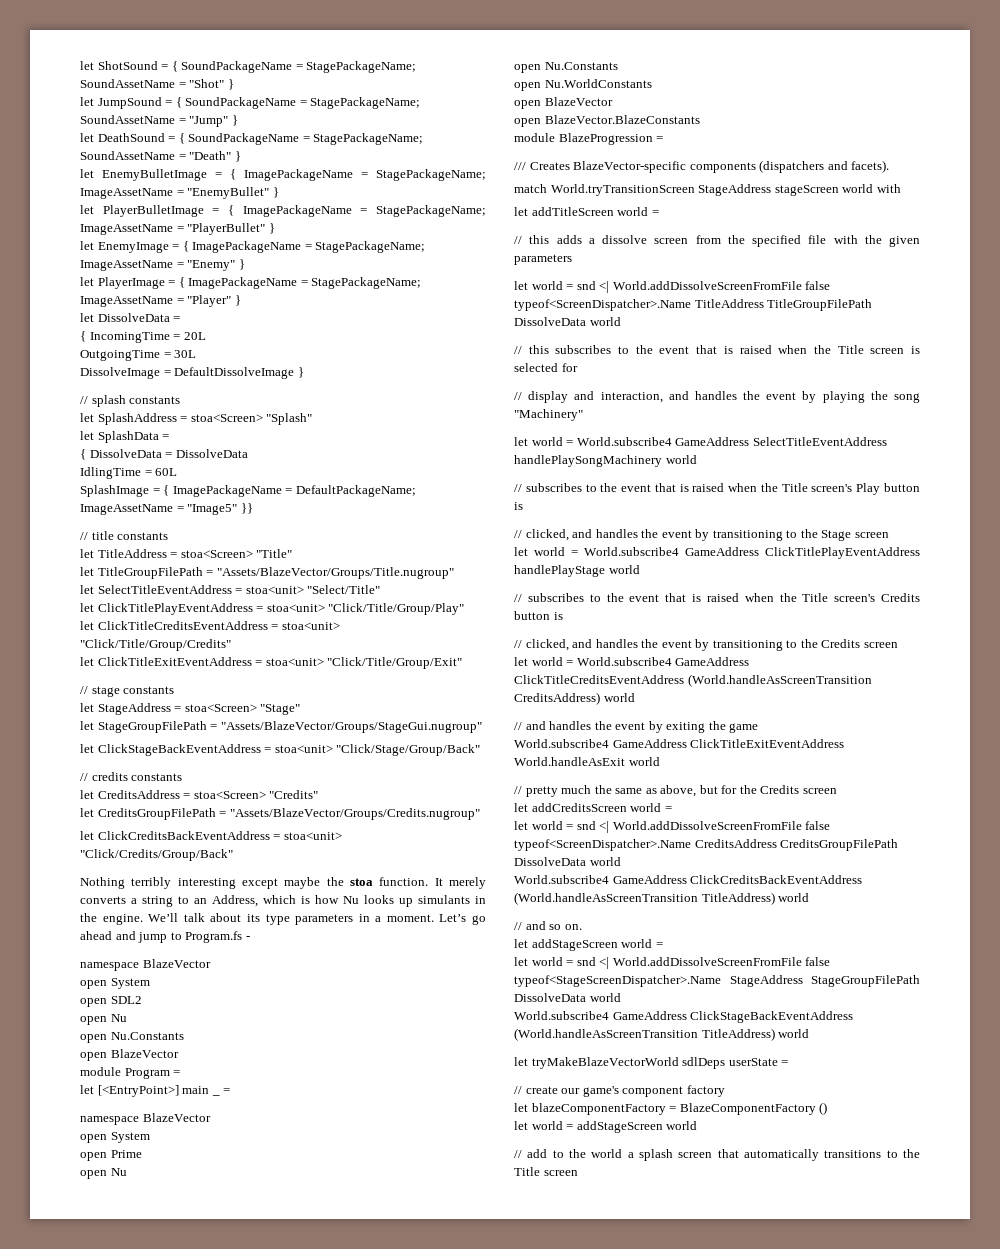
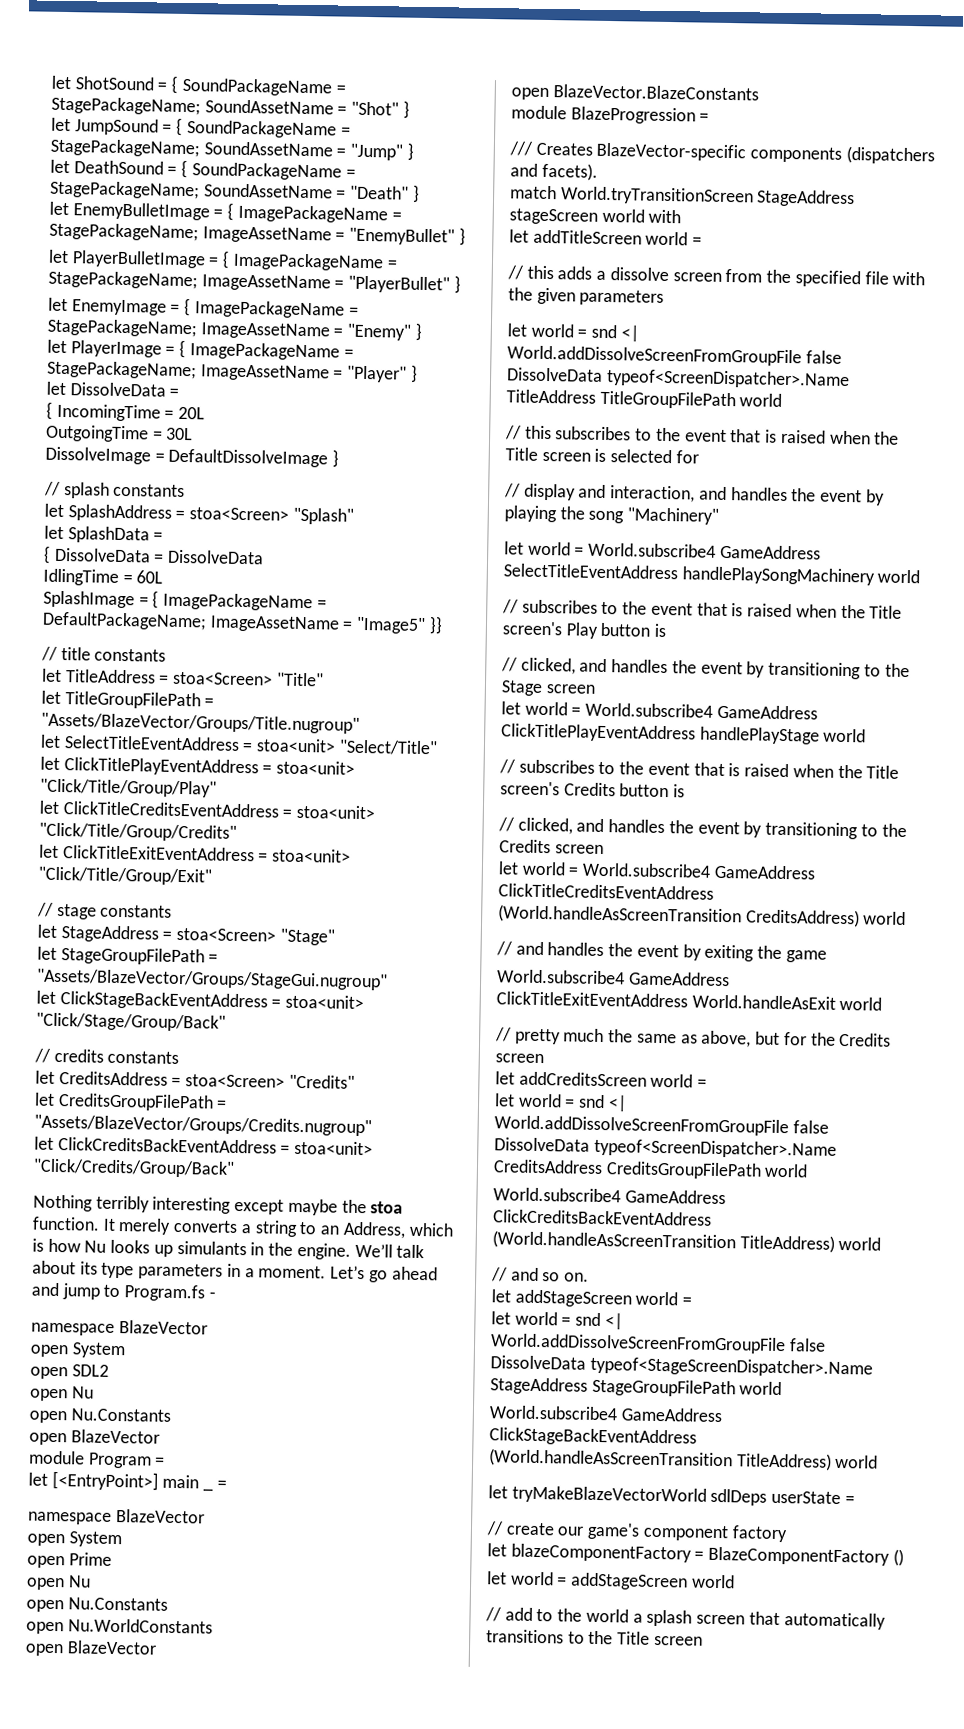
- let world = snd <| World.addDissolveScreenFromFile false typeof<ScreenDispatcher>.Name TitleAddress TitleGroupFilePath DissolveData world
+ let world = snd <| World.addDissolveScreenFromGroupFile false DissolveData typeof<ScreenDispatcher>.Name TitleAddress TitleGroupFilePath world
- let world = snd <| World.addDissolveScreenFromFile false typeof<ScreenDispatcher>.Name CreditsAddress CreditsGroupFilePath DissolveData world
+ let world = snd <| World.addDissolveScreenFromGroupFile false DissolveData typeof<ScreenDispatcher>.Name CreditsAddress CreditsGroupFilePath world
- let world = snd <| World.addDissolveScreenFromFile false typeof<StageScreenDispatcher>.Name StageAddress StageGroupFilePath DissolveData world
+ let world = snd <| World.addDissolveScreenFromGroupFile false DissolveData typeof<StageScreenDispatcher>.Name StageAddress StageGroupFilePath world

